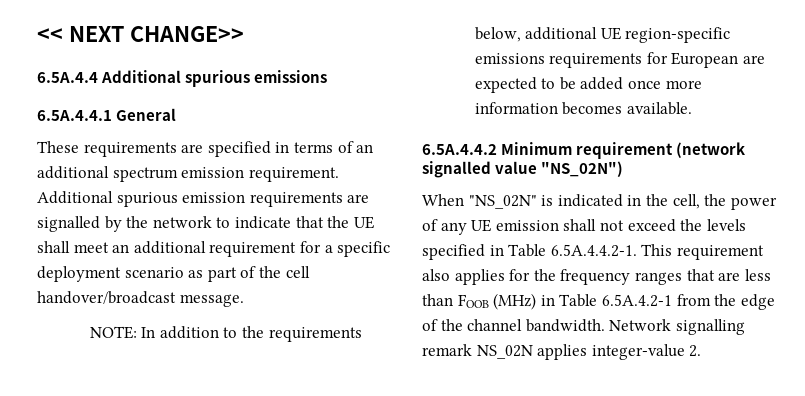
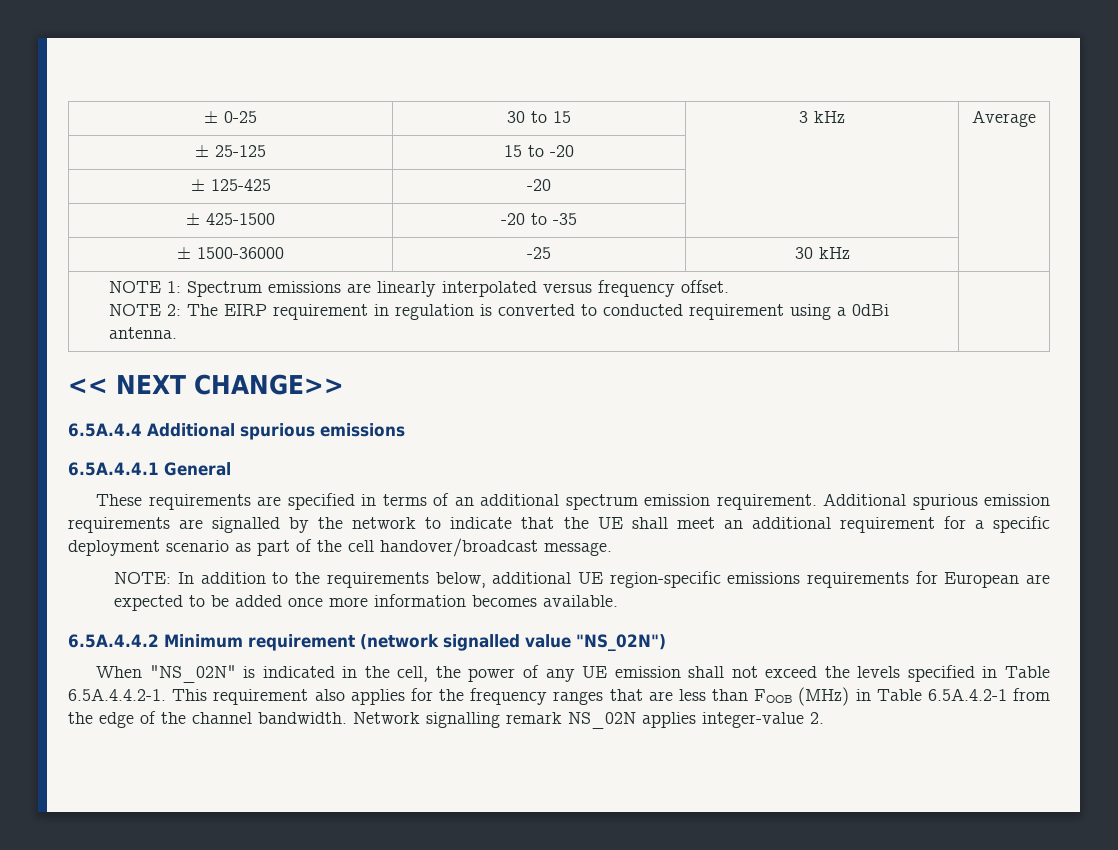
+ ± 0-25 | 30 to 15 | 3 kHz | Average
+ ± 25-125 | 15 to -20 | |
+ ± 125-425 | -20 | |
+ ± 425-1500 | -20 to -35 | |
+ ± 1500-36000 | -25 | 30 kHz |
+ NOTE 1: Spectrum emissions are linearly interpolated versus frequency offset.
+ NOTE 2: The EIRP requirement in regulation is converted to conducted requirement using a 0dBi antenna. |

